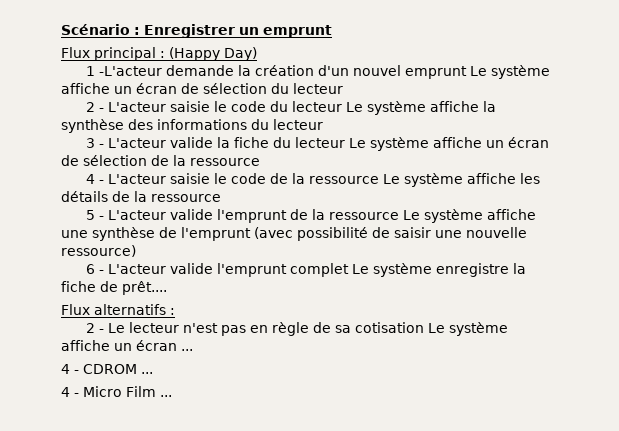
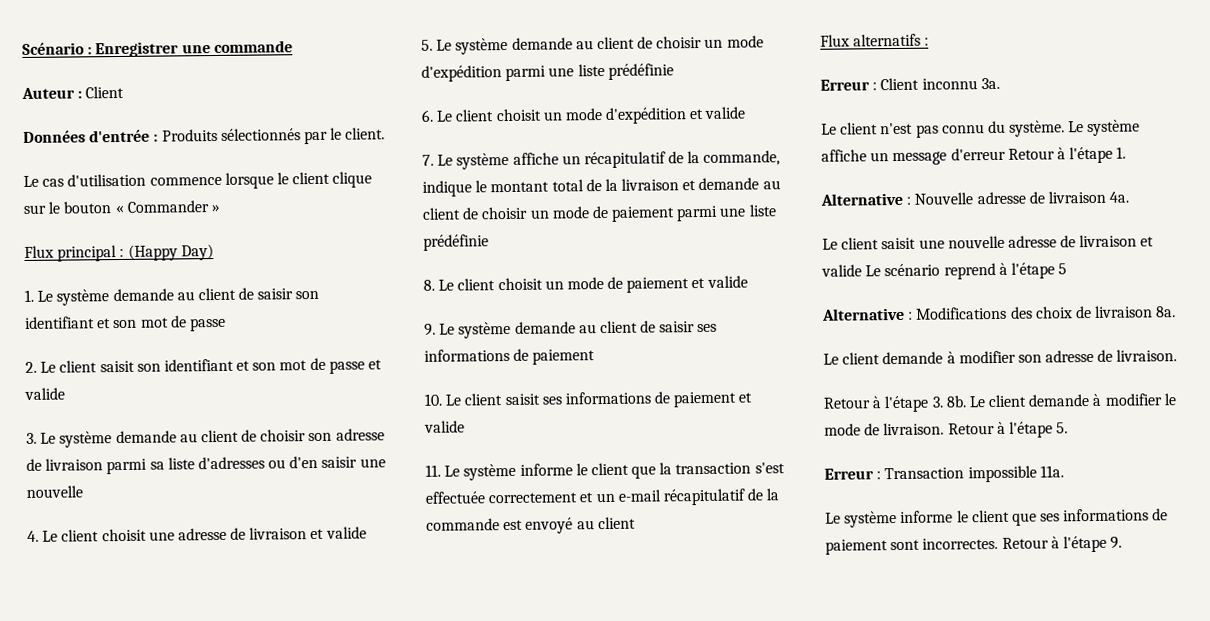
- Scénario : Enregistrer un emprunt
+ Scénario : Enregistrer une commande
+ Auteur : Client
+ Données d'entrée : Produits sélectionnés par le client.
+ Le cas d'utilisation commence lorsque le client clique sur le bouton « Commander »
- 1 -L'acteur demande la création d'un nouvel emprunt Le système affiche un écran de sélection du lecteur
- 2 - L'acteur saisie le code du lecteur Le système affiche la synthèse des informations du lecteur
- 3 - L'acteur valide la fiche du lecteur Le système affiche un écran de sélection de la ressource
- 4 - L'acteur saisie le code de la ressource Le système affiche les détails de la ressource
- 5 - L'acteur valide l'emprunt de la ressource Le système affiche une synthèse de l'emprunt (avec possibilité de saisir une nouvelle ressource)
- 6 - L'acteur valide l'emprunt complet Le système enregistre la fiche de prêt....
+ 1. Le système demande au client de saisir son identifiant et son mot de passe
+ 2. Le client saisit son identifiant et son mot de passe et valide
+ 3. Le système demande au client de choisir son adresse de livraison parmi sa liste d'adresses ou d'en saisir une nouvelle
+ 4. Le client choisit une adresse de livraison et valide
+ 5. Le système demande au client de choisir un mode d'expédition parmi une liste prédéfinie
+ 6. Le client choisit un mode d'expédition et valide
+ 7. Le système affiche un récapitulatif de la commande, indique le montant total de la livraison et demande au client de choisir un mode de paiement parmi une liste prédéfinie
+ 8. Le client choisit un mode de paiement et valide
+ 9. Le système demande au client de saisir ses informations de paiement
+ 10. Le client saisit ses informations de paiement et valide
+ 11. Le système informe le client que la transaction s'est effectuée correctement et un e-mail récapitulatif de la commande est envoyé au client
  Flux alternatifs :
- 2 - Le lecteur n'est pas en règle de sa cotisation Le système affiche un écran ...
- 4 - CDROM ...
- 4 - Micro Film ...
+ Erreur : Client inconnu 3a.
+ Le client n'est pas connu du système. Le système affiche un message d'erreur Retour à l'étape 1.
+ Alternative : Nouvelle adresse de livraison 4a.
+ Le client saisit une nouvelle adresse de livraison et valide Le scénario reprend à l'étape 5
+ Alternative : Modifications des choix de livraison 8a.
+ Le client demande à modifier son adresse de livraison.
+ Retour à l'étape 3. 8b. Le client demande à modifier le mode de livraison. Retour à l'étape 5.
+ Erreur : Transaction impossible 11a.
+ Le système informe le client que ses informations de paiement sont incorrectes. Retour à l'étape 9.

